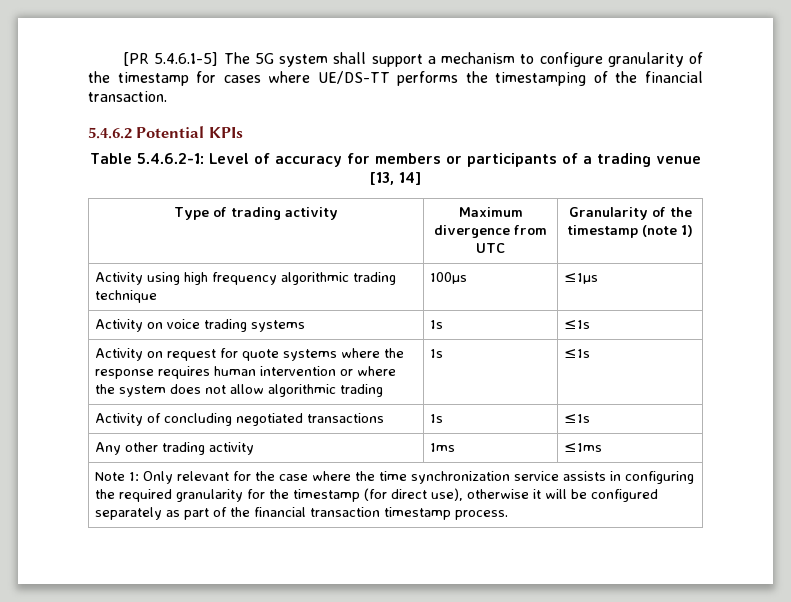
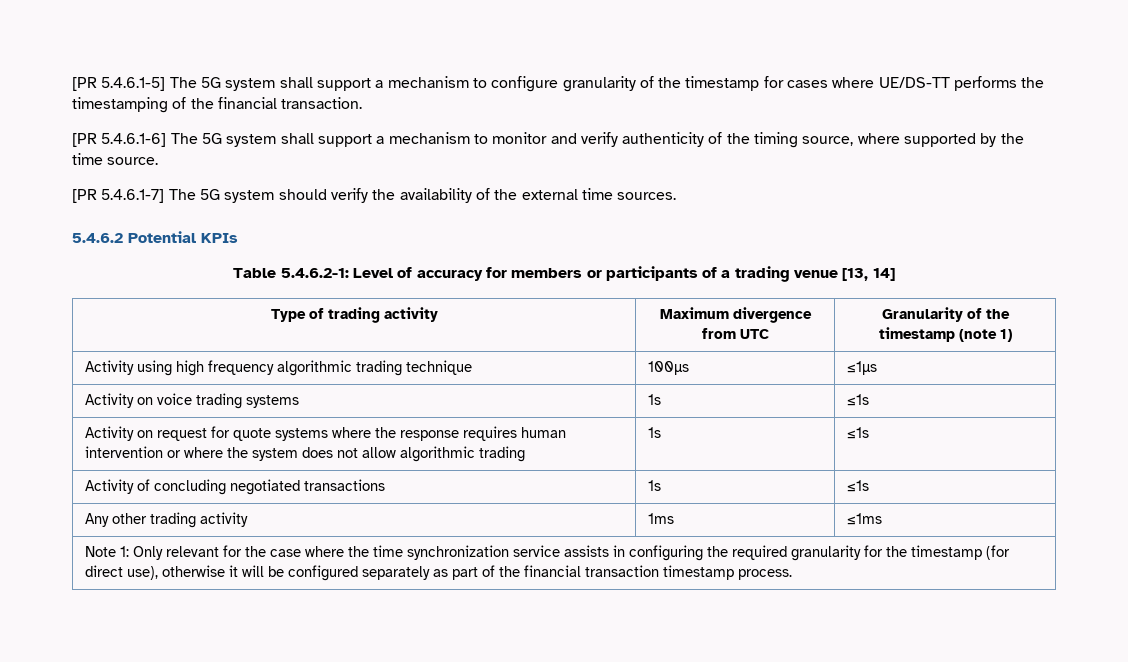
+ [PR 5.4.6.1-6] The 5G system shall support a mechanism to monitor and verify authenticity of the timing source, where supported by the time source.
+ [PR 5.4.6.1-7] The 5G system should verify the availability of the external time sources.

